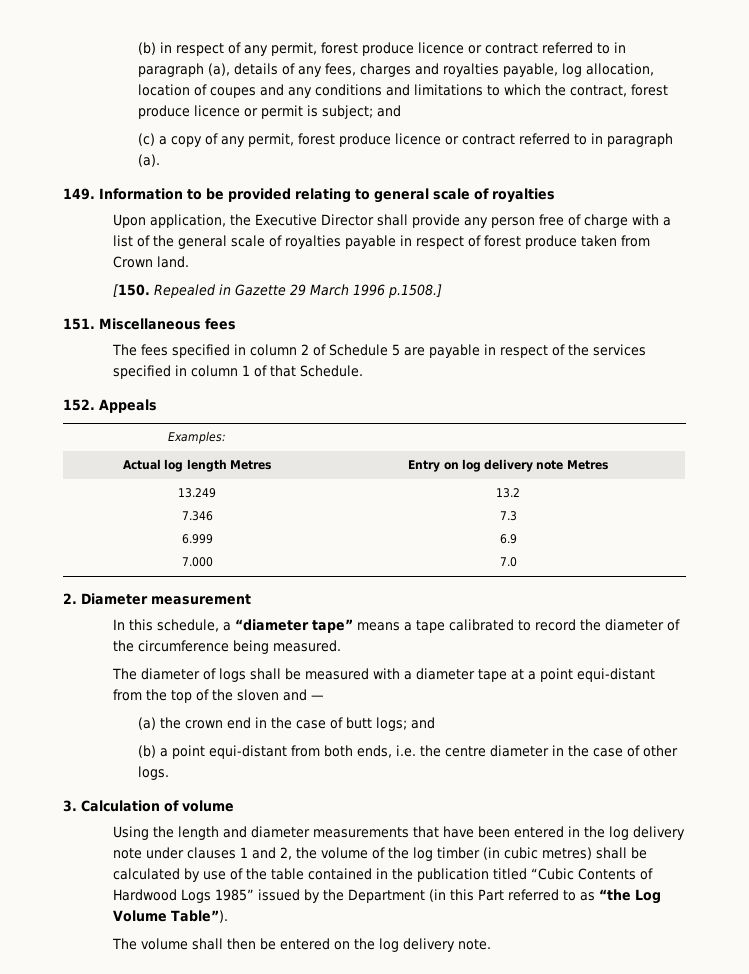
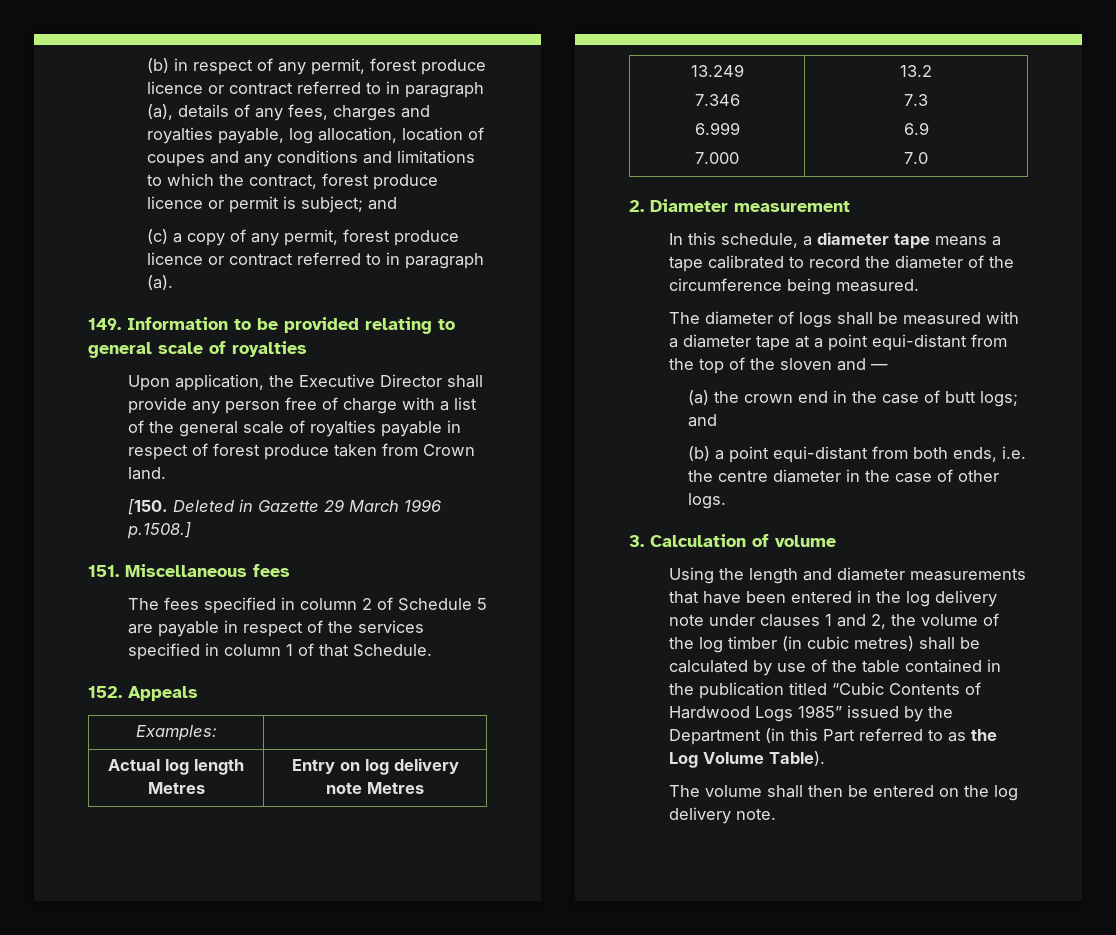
- [150. Repealed in Gazette 29 March 1996 p.1508.]
+ [150. Deleted in Gazette 29 March 1996 p.1508.]
- In this schedule, a “diameter tape” means a tape calibrated to record the diameter of the circumference being measured.
+ In this schedule, a diameter tape means a tape calibrated to record the diameter of the circumference being measured.
- Using the length and diameter measurements that have been entered in the log delivery note under clauses 1 and 2, the volume of the log timber (in cubic metres) shall be calculated by use of the table contained in the publication titled “Cubic Contents of Hardwood Logs 1985” issued by the Department (in this Part referred to as “the Log Volume Table”).
+ Using the length and diameter measurements that have been entered in the log delivery note under clauses 1 and 2, the volume of the log timber (in cubic metres) shall be calculated by use of the table contained in the publication titled “Cubic Contents of Hardwood Logs 1985” issued by the Department (in this Part referred to as the Log Volume Table).

